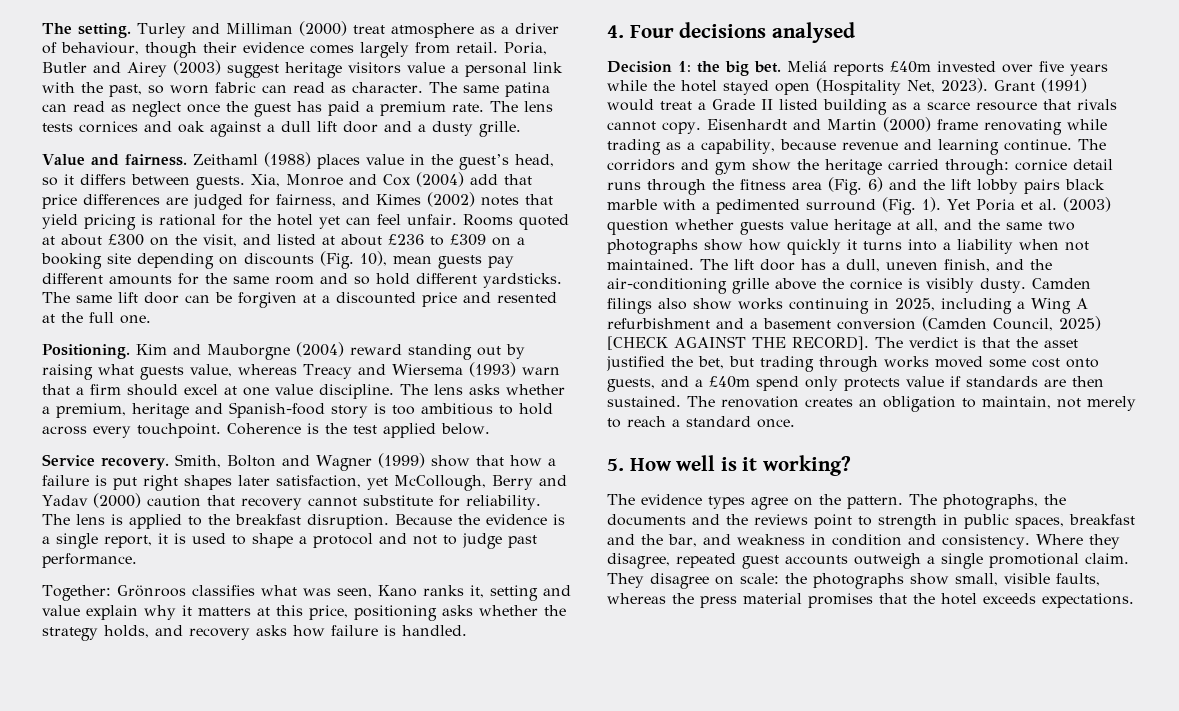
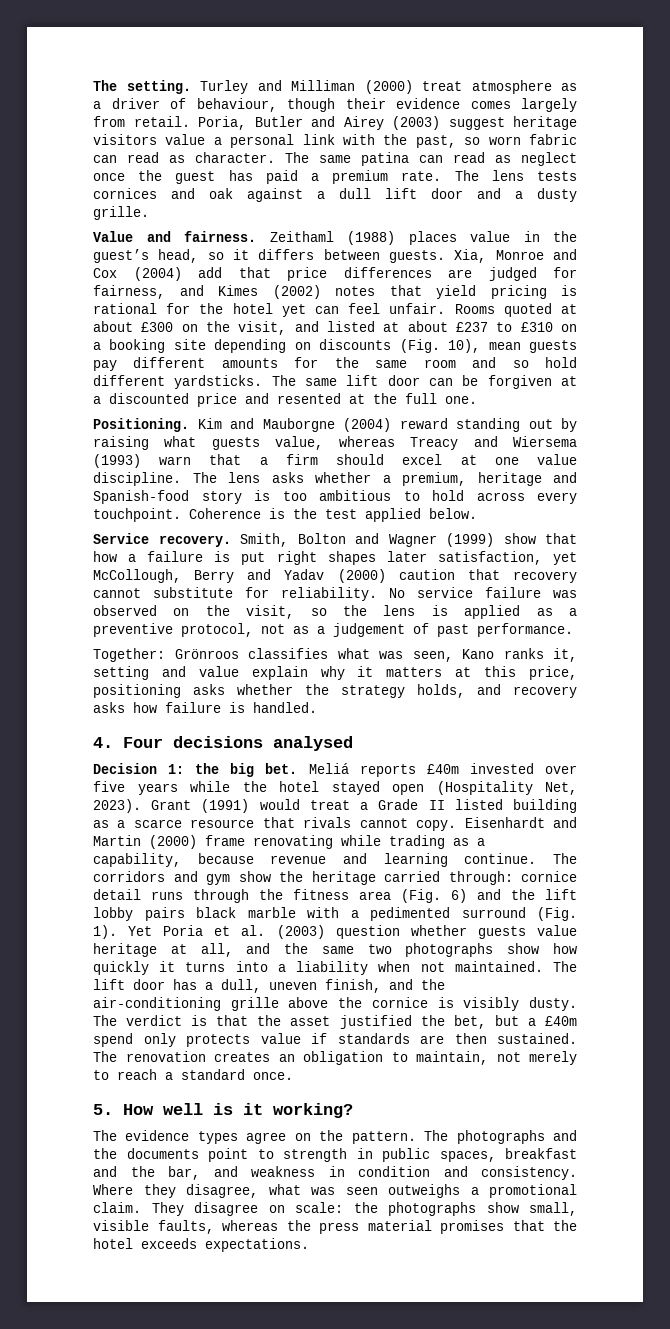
- Rooms quoted at about £300 on the visit, and listed at about £236 to £309 on a booking site depending on discounts (Fig. 10), mean guests pay different amounts for the same room and so hold different yardsticks.
+ Rooms quoted at about £300 on the visit, and listed at about £237 to £310 on a booking site depending on discounts (Fig. 10), mean guests pay different amounts for the same room and so hold different yardsticks.
- The lens is applied to the breakfast disruption. Because the evidence is a single report, it is used to shape a protocol and not to judge past performance.
+ No service failure was observed on the visit, so the lens is applied as a preventive protocol, not as a judgement of past performance.
- Camden filings also show works continuing in 2025, including a Wing A refurbishment and a basement conversion (Camden Council, 2025) [CHECK AGAINST THE RECORD].
- The verdict is that the asset justified the bet, but trading through works moved some cost onto guests, and a £40m spend only protects value if standards are then sustained.
+ The verdict is that the asset justified the bet, but a £40m spend only protects value if standards are then sustained.
- The photographs, the documents and the reviews point to strength in public spaces, breakfast and the bar, and weakness in condition and consistency.
+ The photographs and the documents point to strength in public spaces, breakfast and the bar, and weakness in condition and consistency.
- Where they disagree, repeated guest accounts outweigh a single promotional claim.
+ Where they disagree, what was seen outweighs a promotional claim.

